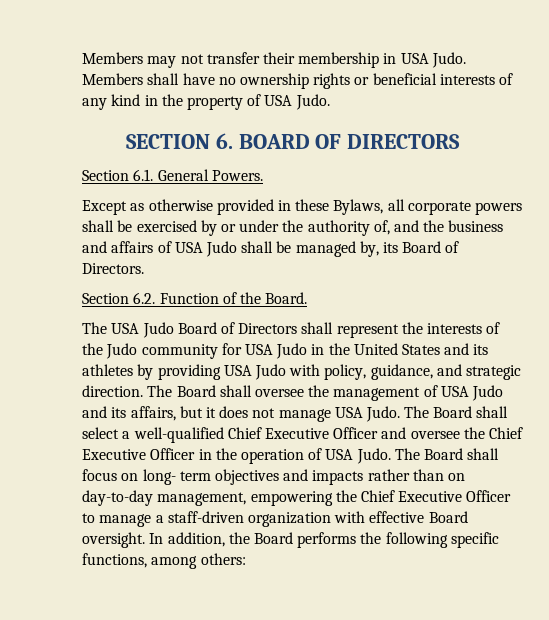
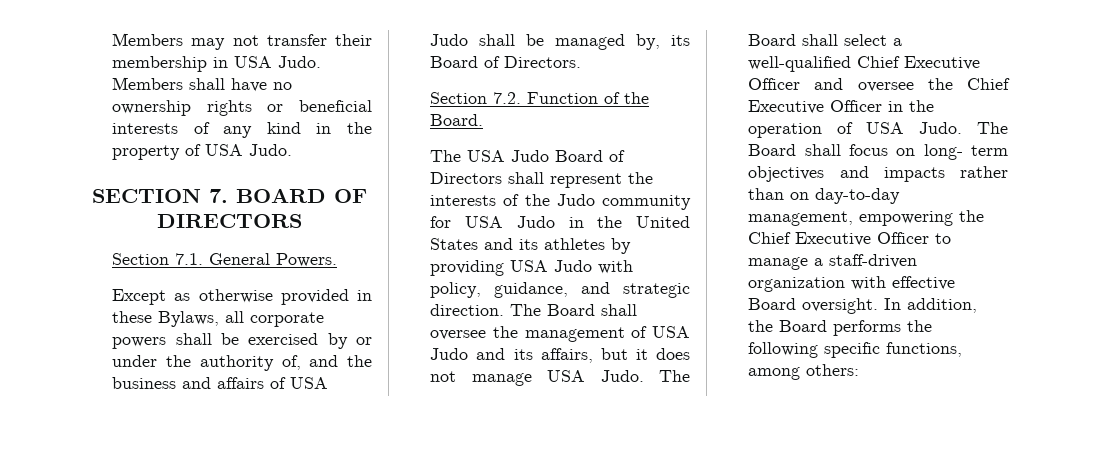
- SECTION 6. BOARD OF DIRECTORS
+ SECTION 7. BOARD OF DIRECTORS
- Section 6.1. General Powers.
+ Section 7.1. General Powers.
- Section 6.2. Function of the Board.
+ Section 7.2. Function of the Board.

